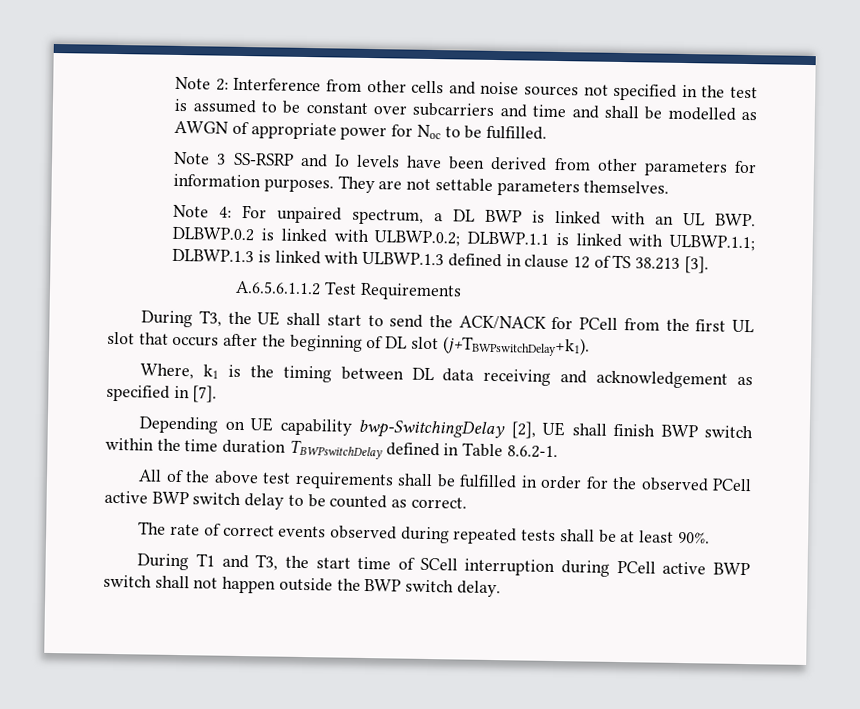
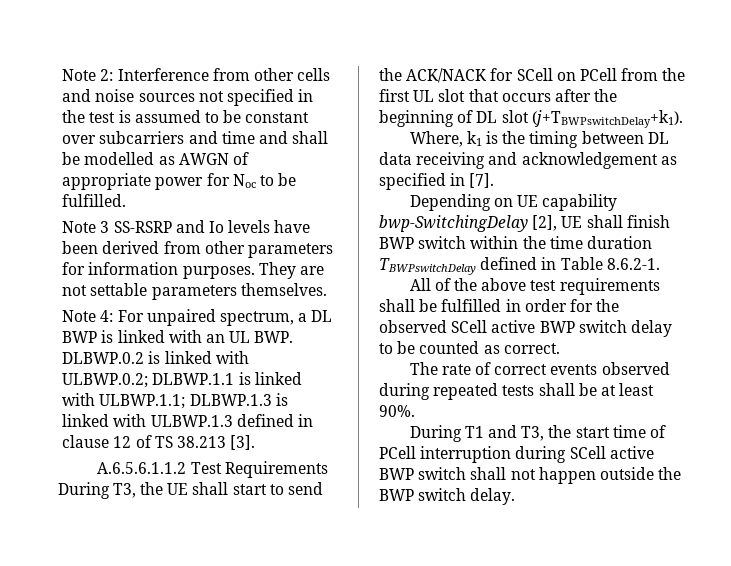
- During T3, the UE shall start to send the ACK/NACK for PCell from the first UL slot that occurs after the beginning of DL slot (j+TBWPswitchDelay+k1).
+ During T3, the UE shall start to send the ACK/NACK for SCell on PCell from the first UL slot that occurs after the beginning of DL slot (j+TBWPswitchDelay+k1).
- All of the above test requirements shall be fulfilled in order for the observed PCell active BWP switch delay to be counted as correct.
+ All of the above test requirements shall be fulfilled in order for the observed SCell active BWP switch delay to be counted as correct.
- During T1 and T3, the start time of SCell interruption during PCell active BWP switch shall not happen outside the BWP switch delay.
+ During T1 and T3, the start time of PCell interruption during SCell active BWP switch shall not happen outside the BWP switch delay.

